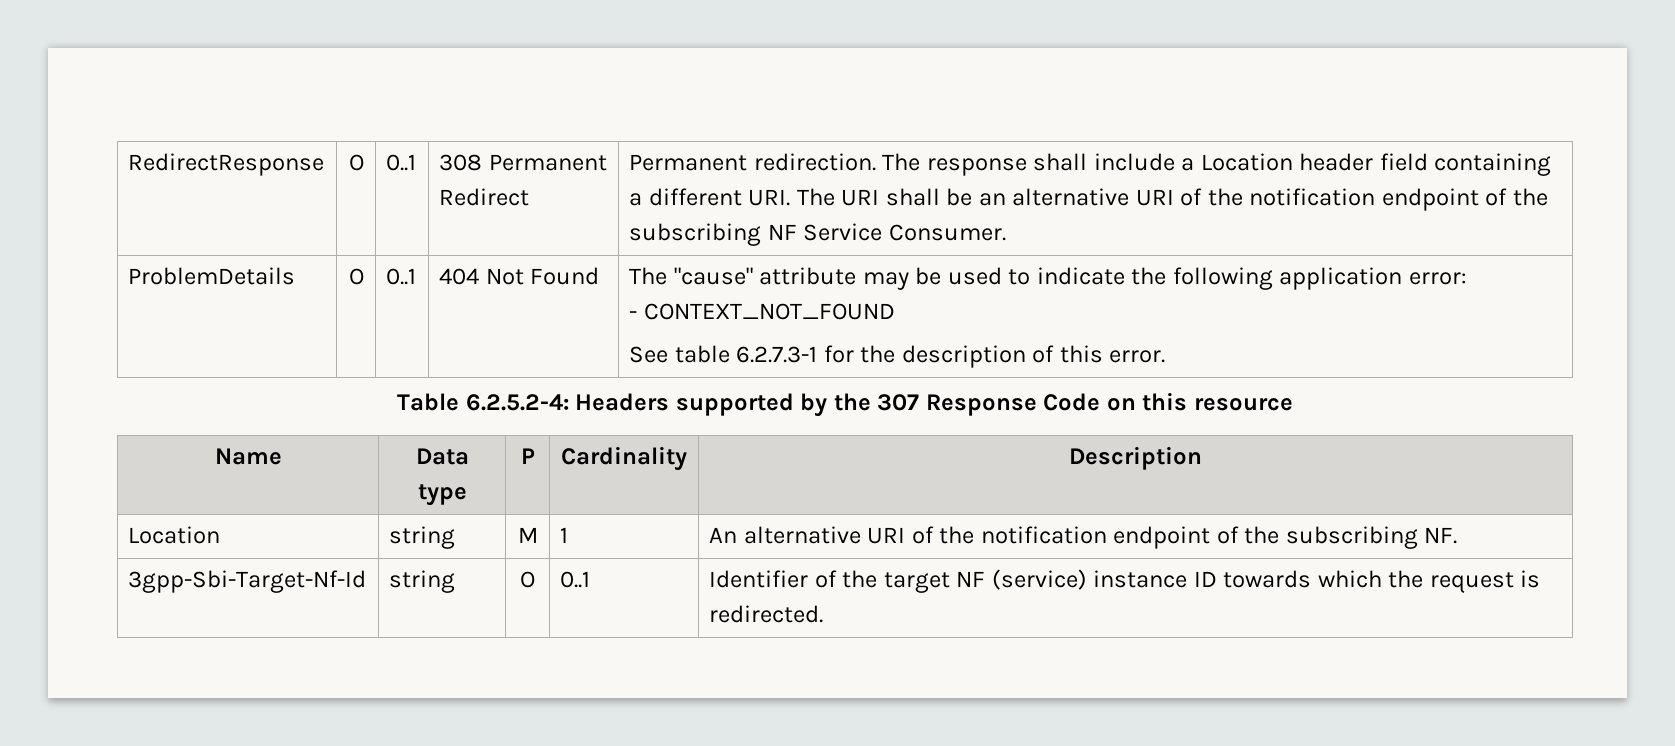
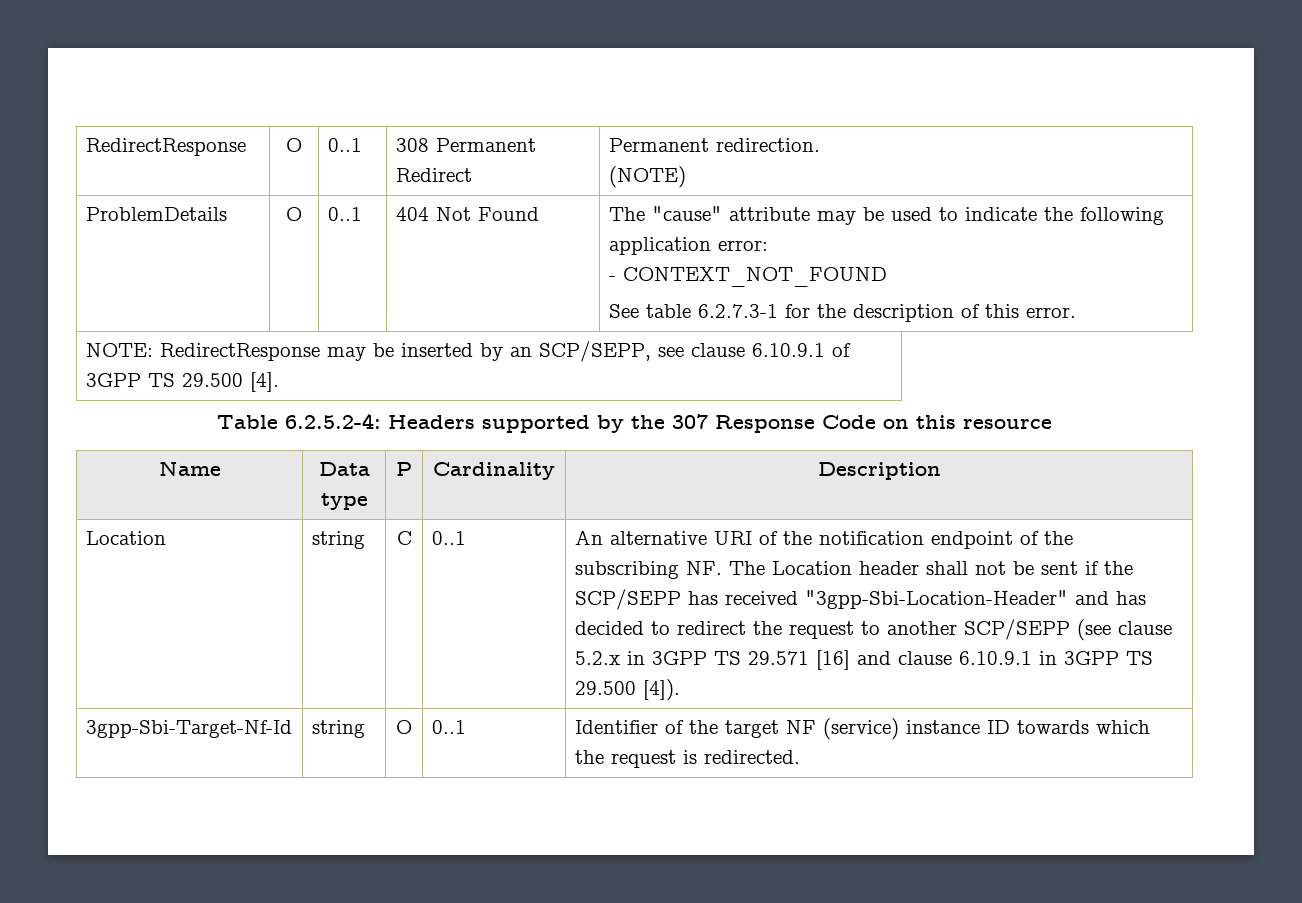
- RedirectResponse | O | 0..1 | 308 Permanent Redirect | Permanent redirection. The response shall include a Location header field containing a different URI. The URI shall be an alternative URI of the notification endpoint of the subscribing NF Service Consumer.
+ RedirectResponse | O | 0..1 | 308 Permanent Redirect | Permanent redirection.
+ (NOTE)
+ NOTE: RedirectResponse may be inserted by an SCP/SEPP, see clause 6.10.9.1 of 3GPP TS 29.500 [4].
- M | 1
+ C | 0..1
- An alternative URI of the notification endpoint of the subscribing NF.
+ An alternative URI of the notification endpoint of the subscribing NF. The Location header shall not be sent if the SCP/SEPP has received "3gpp-Sbi-Location-Header" and has decided to redirect the request to another SCP/SEPP (see clause 5.2.x in 3GPP TS 29.571 [16] and clause 6.10.9.1 in 3GPP TS 29.500 [4]).

